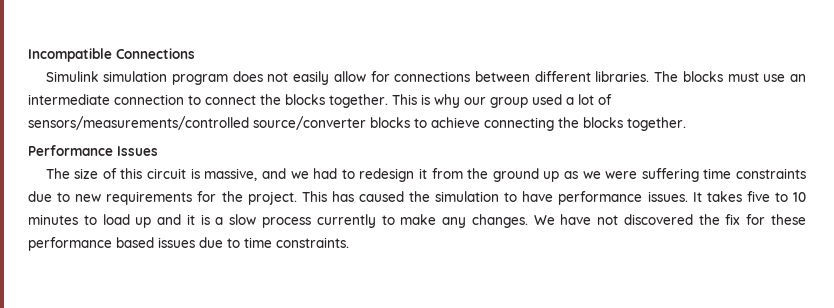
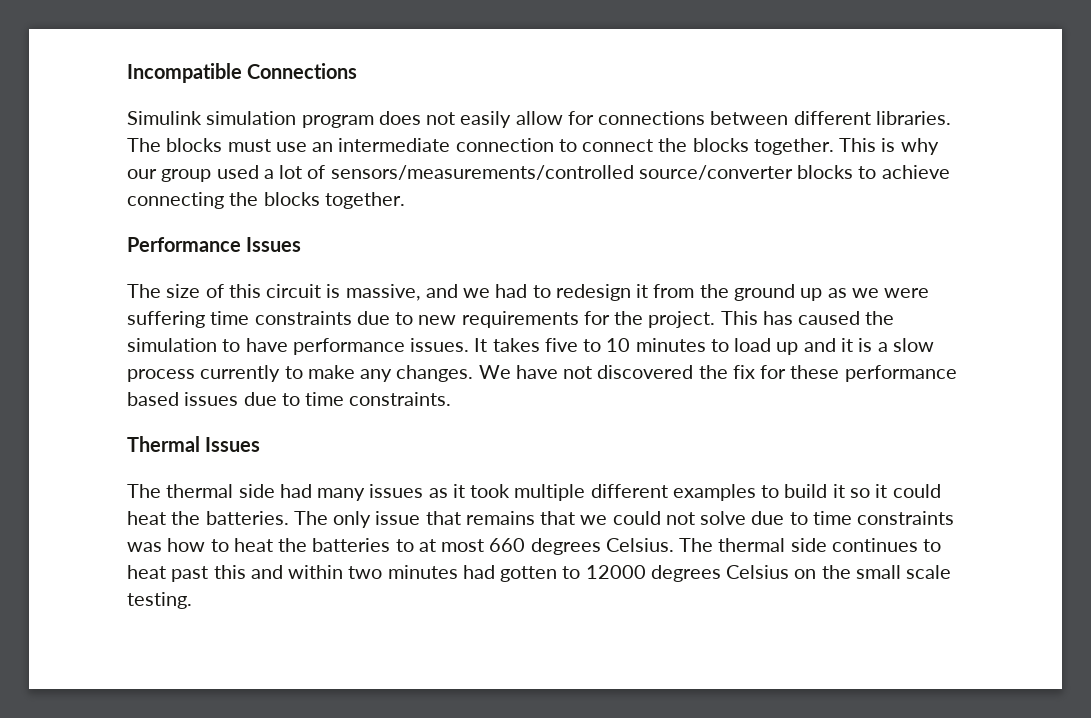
+ Thermal Issues
+ The thermal side had many issues as it took multiple different examples to build it so it could heat the batteries. The only issue that remains that we could not solve due to time constraints was how to heat the batteries to at most 660 degrees Celsius. The thermal side continues to heat past this and within two minutes had gotten to 12000 degrees Celsius on the small scale testing.

